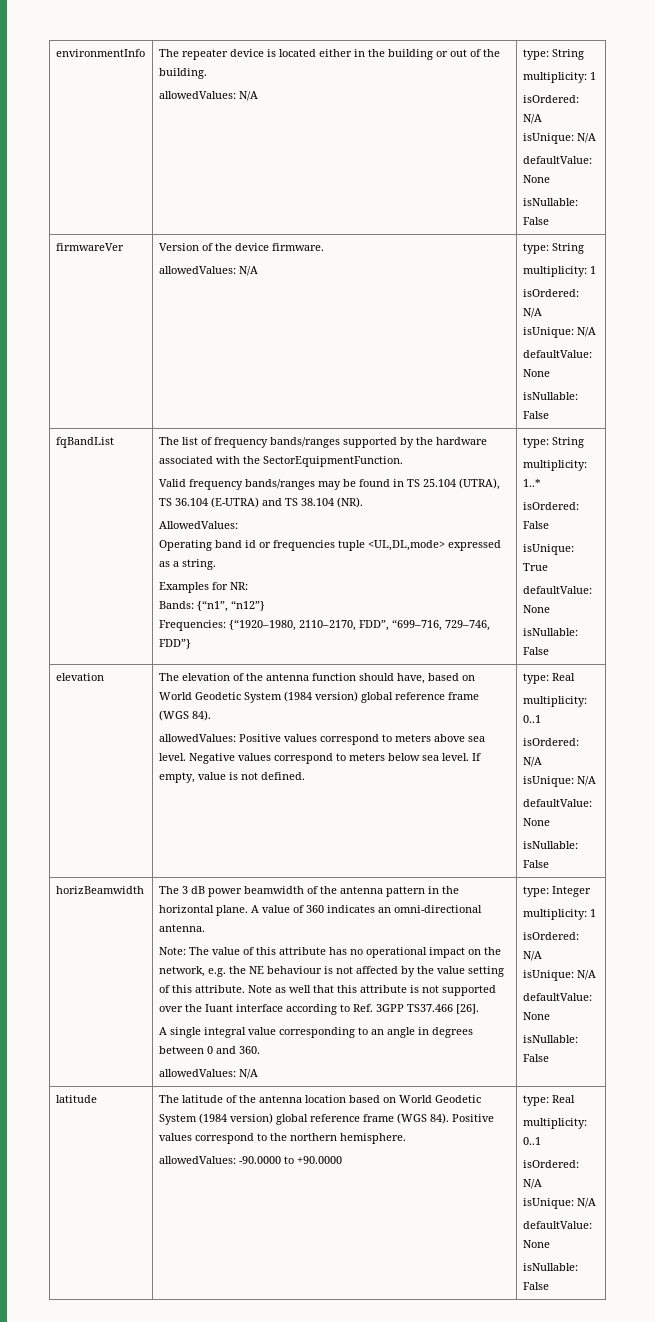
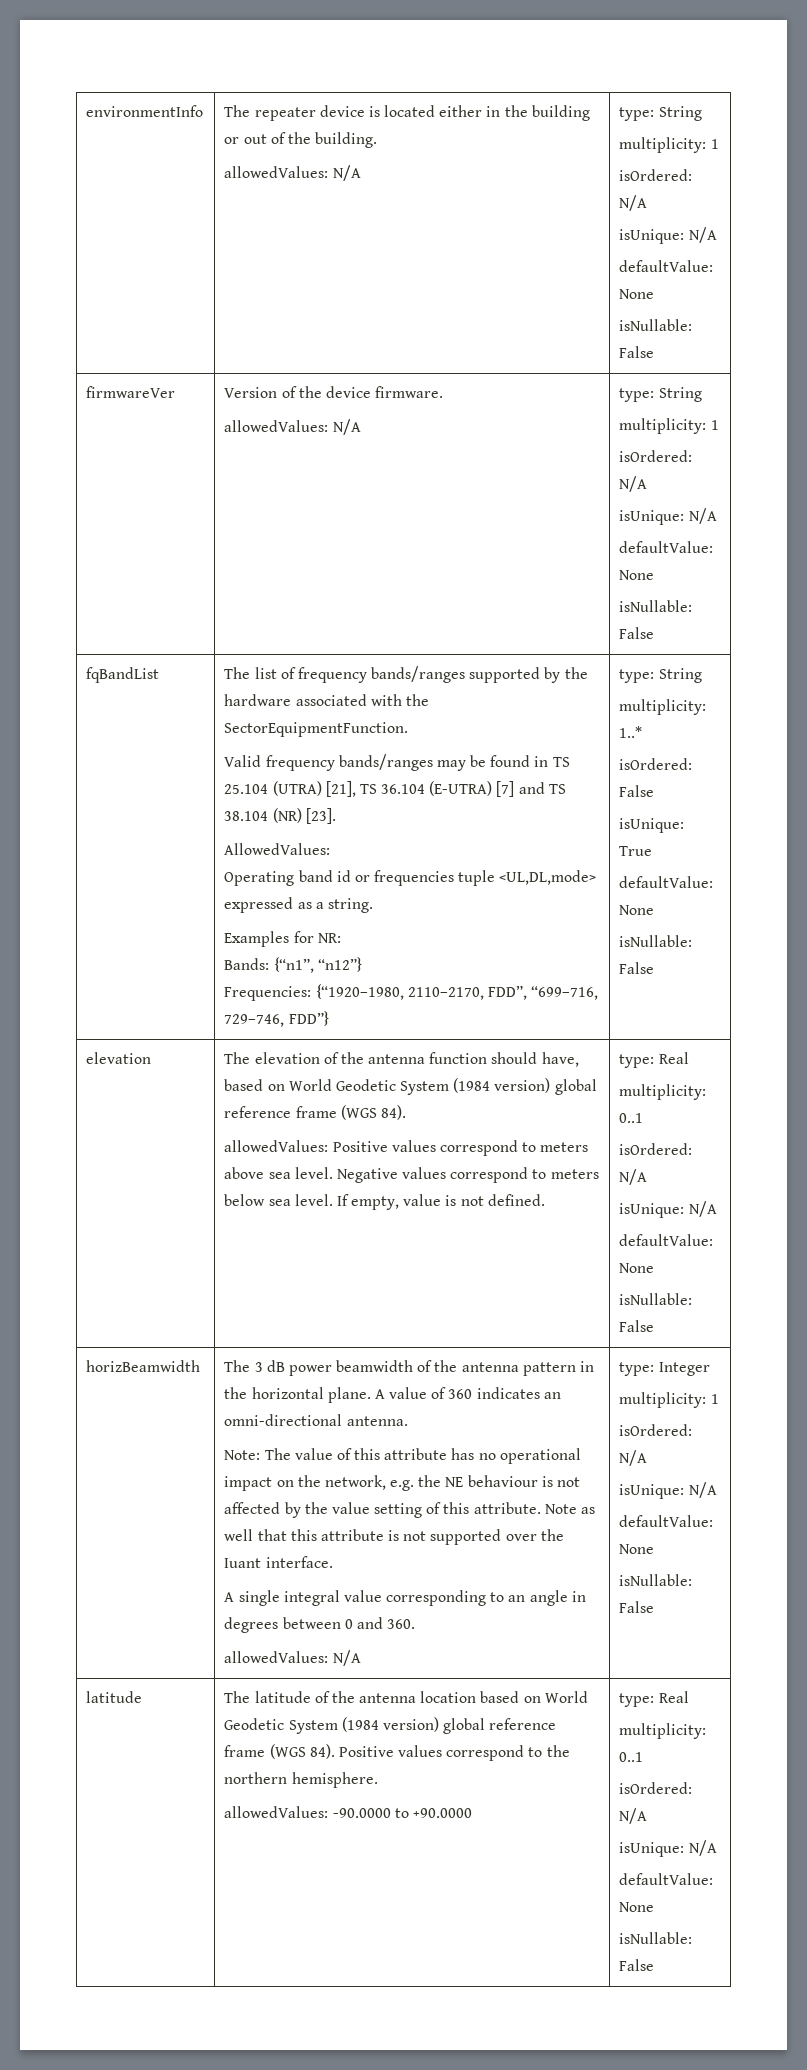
- Valid frequency bands/ranges may be found in TS 25.104 (UTRA), TS 36.104 (E-UTRA) and TS 38.104 (NR).
+ Valid frequency bands/ranges may be found in TS 25.104 (UTRA) [21], TS 36.104 (E-UTRA) [7] and TS 38.104 (NR) [23].
- Note as well that this attribute is not supported over the Iuant interface according to Ref. 3GPP TS37.466 [26].
+ Note as well that this attribute is not supported over the Iuant interface.

